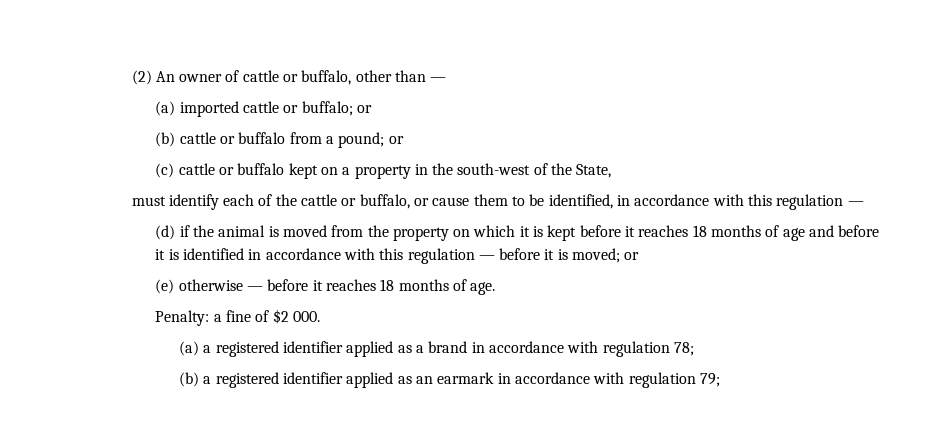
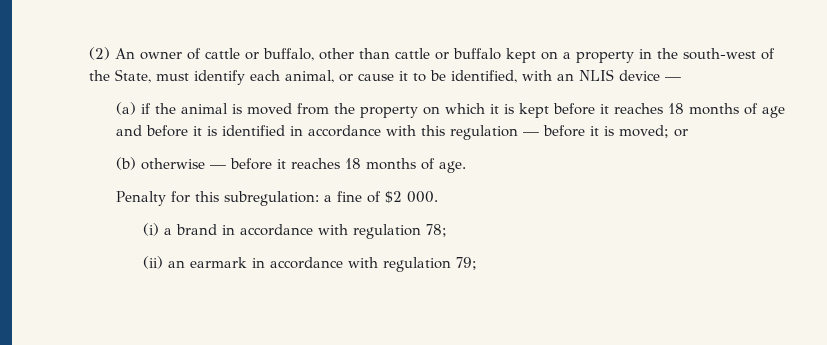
- (2) An owner of cattle or buffalo, other than —
- (a) imported cattle or buffalo; or
- (b) cattle or buffalo from a pound; or
- (c) cattle or buffalo kept on a property in the south-west of the State,
- must identify each of the cattle or buffalo, or cause them to be identified, in accordance with this regulation —
- (d) if the animal is moved from the property on which it is kept before it reaches 18 months of age and before it is identified in accordance with this regulation — before it is moved;
+ (2) An owner of cattle or buffalo, other than cattle or buffalo kept on a property in the south-west of the State, must identify each animal, or cause it to be identified, with an NLIS device —
+ (a) if the animal is moved from the property on which it is kept before it reaches 18 months of age and before it is identified in accordance with this regulation — before it is moved;
- (e) otherwise — before it reaches 18 months of age.
+ (b) otherwise — before it reaches 18 months of age.
- Penalty: a fine of $2 000.
+ Penalty for this subregulation: a fine of $2 000.
- (a) a registered identifier applied as a brand in accordance with regulation 78;
+ (i) a brand in accordance with regulation 78;
- (b) a registered identifier applied as an earmark in accordance with regulation 79;
+ (ii) an earmark in accordance with regulation 79;

